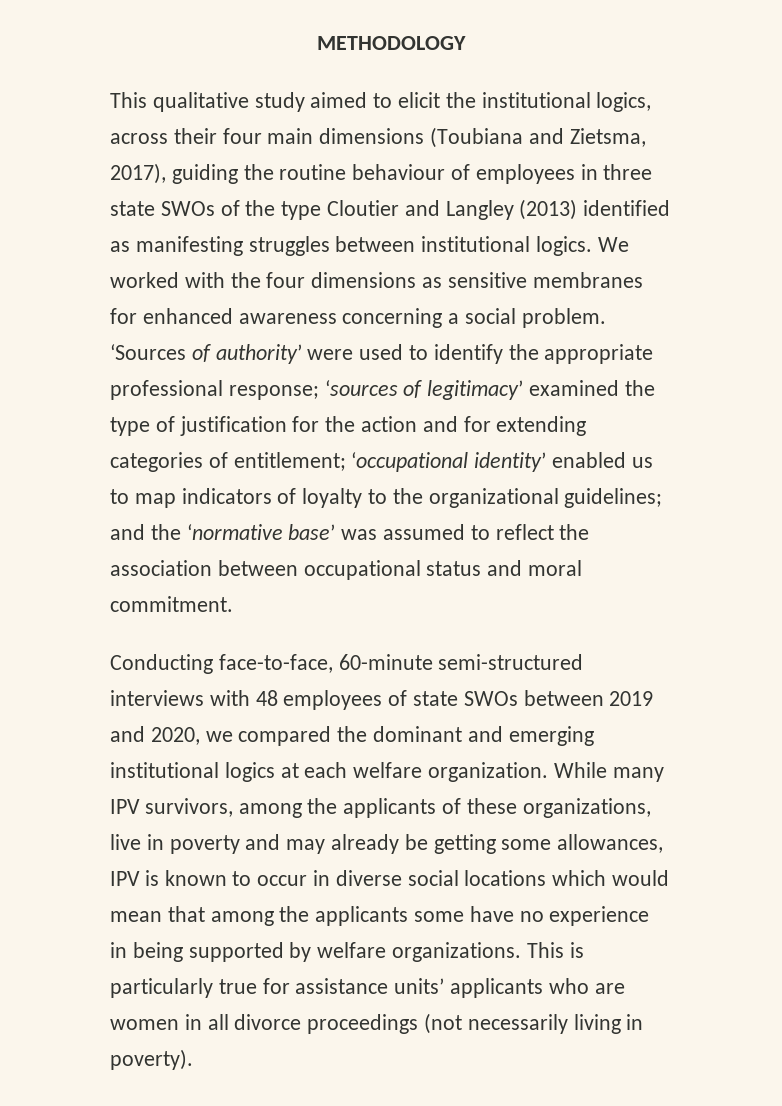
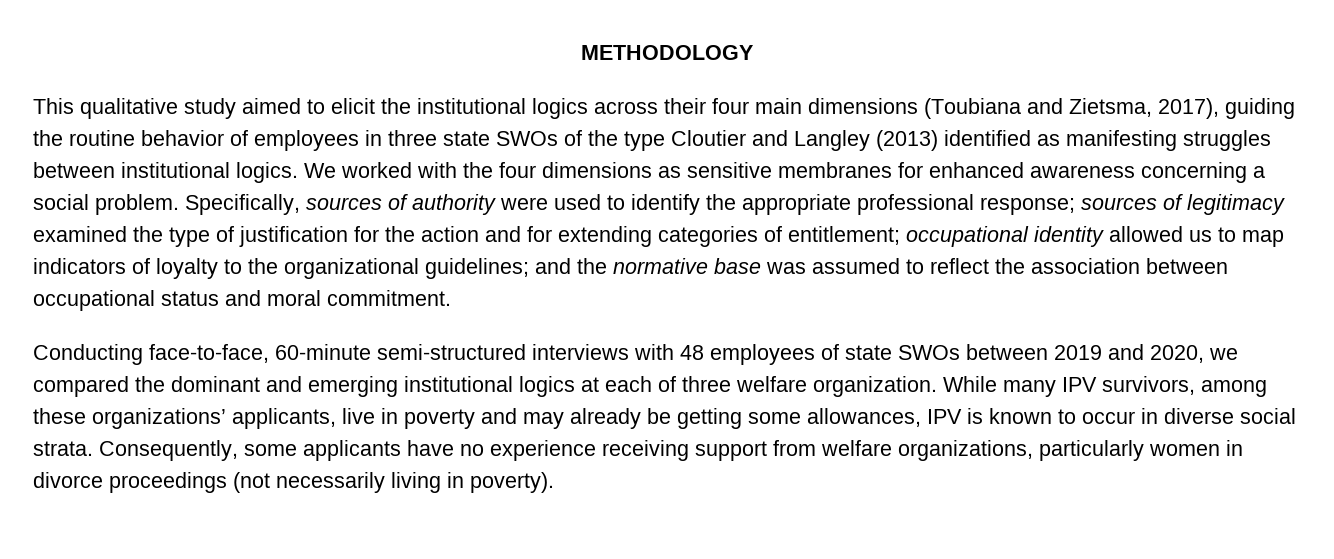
- This qualitative study aimed to elicit the institutional logics, across their four main dimensions (Toubiana and Zietsma, 2017), guiding the routine behaviour of employees in three state SWOs of the type Cloutier and Langley (2013) identified as manifesting struggles between institutional logics.
+ This qualitative study aimed to elicit the institutional logics across their four main dimensions (Toubiana and Zietsma, 2017), guiding the routine behavior of employees in three state SWOs of the type Cloutier and Langley (2013) identified as manifesting struggles between institutional logics.
- ‘Sources of authority’ were used to identify the appropriate professional response; ‘sources of legitimacy’ examined the type of justification for the action and for extending categories of entitlement; ‘occupational identity’ enabled us to map indicators of loyalty to the organizational guidelines; and the ‘normative base’ was assumed to reflect the association between occupational status and moral commitment.
+ Specifically, sources of authority were used to identify the appropriate professional response; sources of legitimacy examined the type of justification for the action and for extending categories of entitlement; occupational identity allowed us to map indicators of loyalty to the organizational guidelines; and the normative base was assumed to reflect the association between occupational status and moral commitment.
- Conducting face-to-face, 60-minute semi-structured interviews with 48 employees of state SWOs between 2019 and 2020, we compared the dominant and emerging institutional logics at each welfare organization.
+ Conducting face-to-face, 60-minute semi-structured interviews with 48 employees of state SWOs between 2019 and 2020, we compared the dominant and emerging institutional logics at each of three welfare organization.
- While many IPV survivors, among the applicants of these organizations, live in poverty and may already be getting some allowances, IPV is known to occur in diverse social locations which would mean that among the applicants some have no experience in being supported by welfare organizations. This is particularly true for assistance units’ applicants who are women in all divorce proceedings (not necessarily living in poverty).
+ While many IPV survivors, among these organizations’ applicants, live in poverty and may already be getting some allowances, IPV is known to occur in diverse social strata. Consequently, some applicants have no experience receiving support from welfare organizations, particularly women in divorce proceedings (not necessarily living in poverty).

